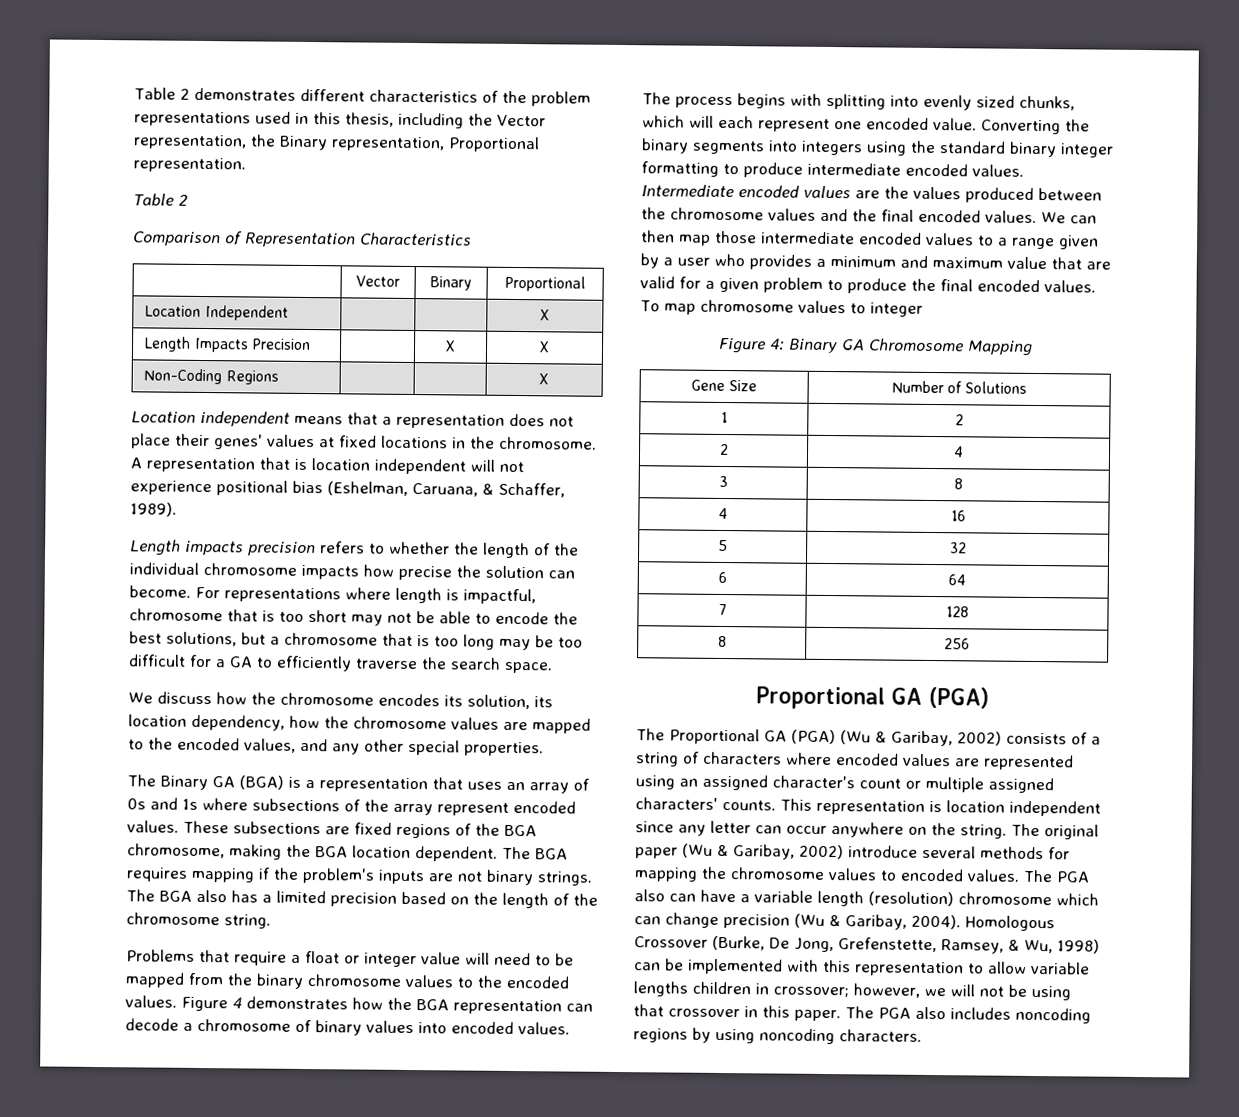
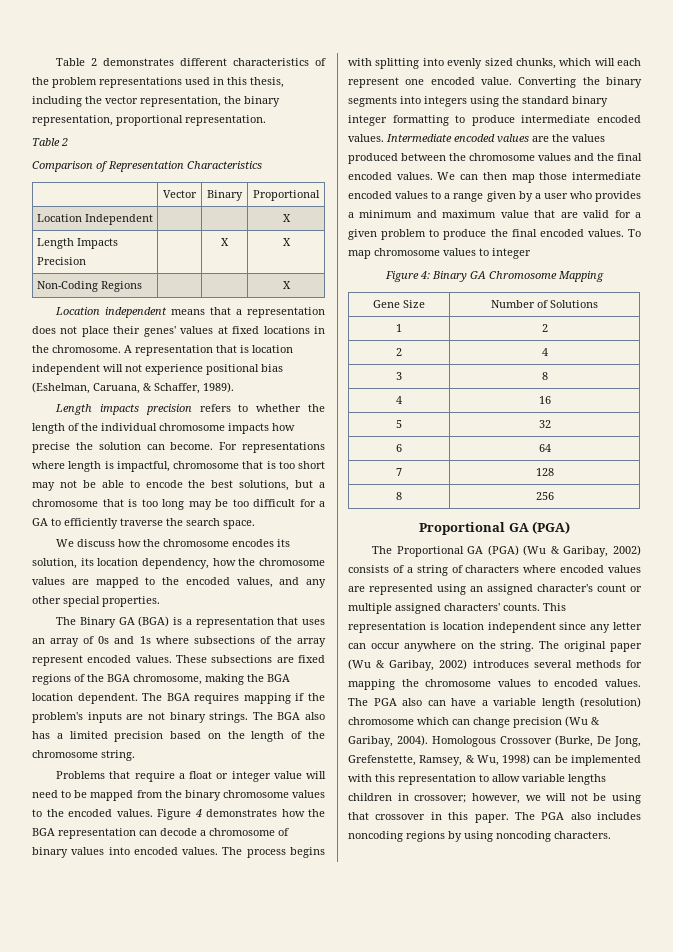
- Table 2 demonstrates different characteristics of the problem representations used in this thesis, including the Vector representation, the Binary representation, Proportional representation.
+ Table 2 demonstrates different characteristics of the problem representations used in this thesis, including the vector representation, the binary representation, proportional representation.
- The original paper (Wu & Garibay, 2002) introduce several methods for mapping the chromosome values to encoded values.
+ The original paper (Wu & Garibay, 2002) introduces several methods for mapping the chromosome values to encoded values.

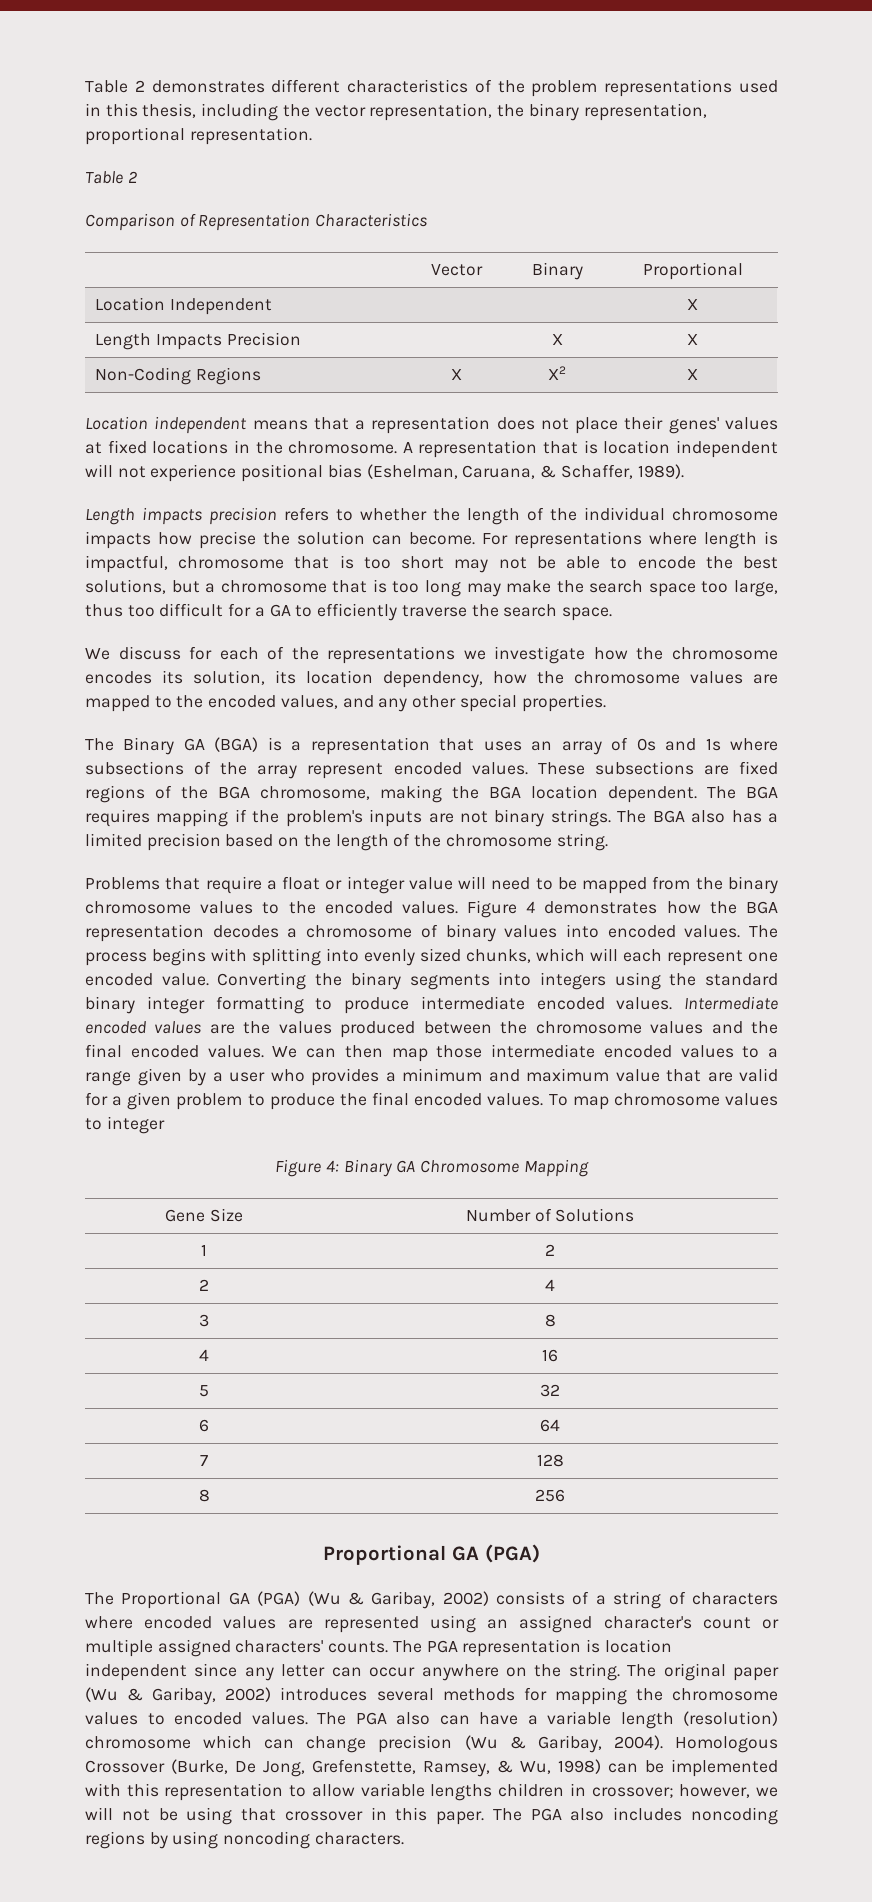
- Non-Coding Regions | | | X
+ Non-Coding Regions | X | X2 | X
- For representations where length is impactful, chromosome that is too short may not be able to encode the best solutions, but a chromosome that is too long may be too difficult for a GA to efficiently traverse the search space.
+ For representations where length is impactful, chromosome that is too short may not be able to encode the best solutions, but a chromosome that is too long may make the search space too large, thus too difficult for a GA to efficiently traverse the search space.
- We discuss how the chromosome encodes its solution, its location dependency, how the chromosome values are mapped to the encoded values, and any other special properties.
+ We discuss for each of the representations we investigate how the chromosome encodes its solution, its location dependency, how the chromosome values are mapped to the encoded values, and any other special properties.
- Figure 4 demonstrates how the BGA representation can decode a chromosome of binary values into encoded values.
+ Figure 4 demonstrates how the BGA representation decodes a chromosome of binary values into encoded values.
- This representation is location independent since any letter can occur anywhere on the string.
+ The PGA representation is location independent since any letter can occur anywhere on the string.

